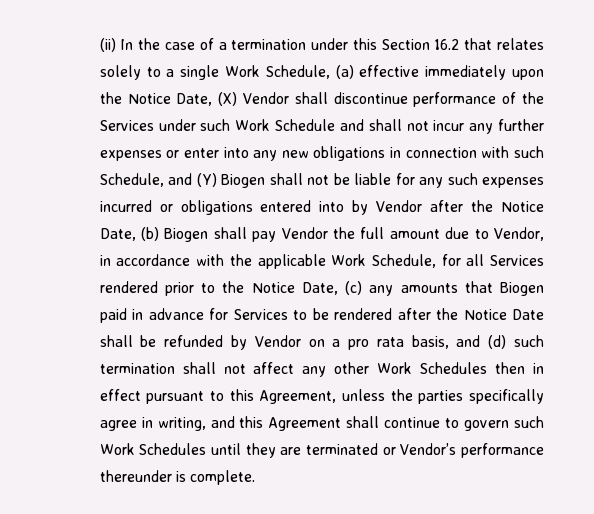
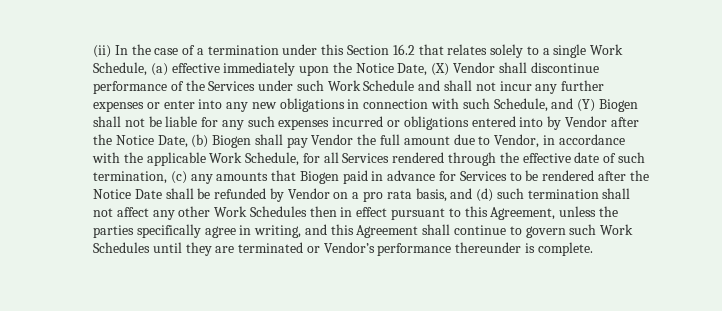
- (ii) In the case of a termination under this Section 16.2 that relates solely to a single Work Schedule, (a) effective immediately upon the Notice Date, (X) Vendor shall discontinue performance of the Services under such Work Schedule and shall not incur any further expenses or enter into any new obligations in connection with such Schedule, and (Y) Biogen shall not be liable for any such expenses incurred or obligations entered into by Vendor after the Notice Date, (b) Biogen shall pay Vendor the full amount due to Vendor, in accordance with the applicable Work Schedule, for all Services rendered prior to the Notice Date, (c) any amounts that Biogen paid in advance for Services to be rendered after the Notice Date shall be refunded by Vendor on a pro rata basis, and (d) such termination shall not affect any other Work Schedules then in effect pursuant to this Agreement, unless the parties specifically agree in writing, and this Agreement shall continue to govern such Work Schedules until they are terminated or Vendor’s performance thereunder is complete.
+ (ii) In the case of a termination under this Section 16.2 that relates solely to a single Work Schedule, (a) effective immediately upon the Notice Date, (X) Vendor shall discontinue performance of the Services under such Work Schedule and shall not incur any further expenses or enter into any new obligations in connection with such Schedule, and (Y) Biogen shall not be liable for any such expenses incurred or obligations entered into by Vendor after the Notice Date, (b) Biogen shall pay Vendor the full amount due to Vendor, in accordance with the applicable Work Schedule, for all Services rendered through the effective date of such termination, (c) any amounts that Biogen paid in advance for Services to be rendered after the Notice Date shall be refunded by Vendor on a pro rata basis, and (d) such termination shall not affect any other Work Schedules then in effect pursuant to this Agreement, unless the parties specifically agree in writing, and this Agreement shall continue to govern such Work Schedules until they are terminated or Vendor’s performance thereunder is complete.

